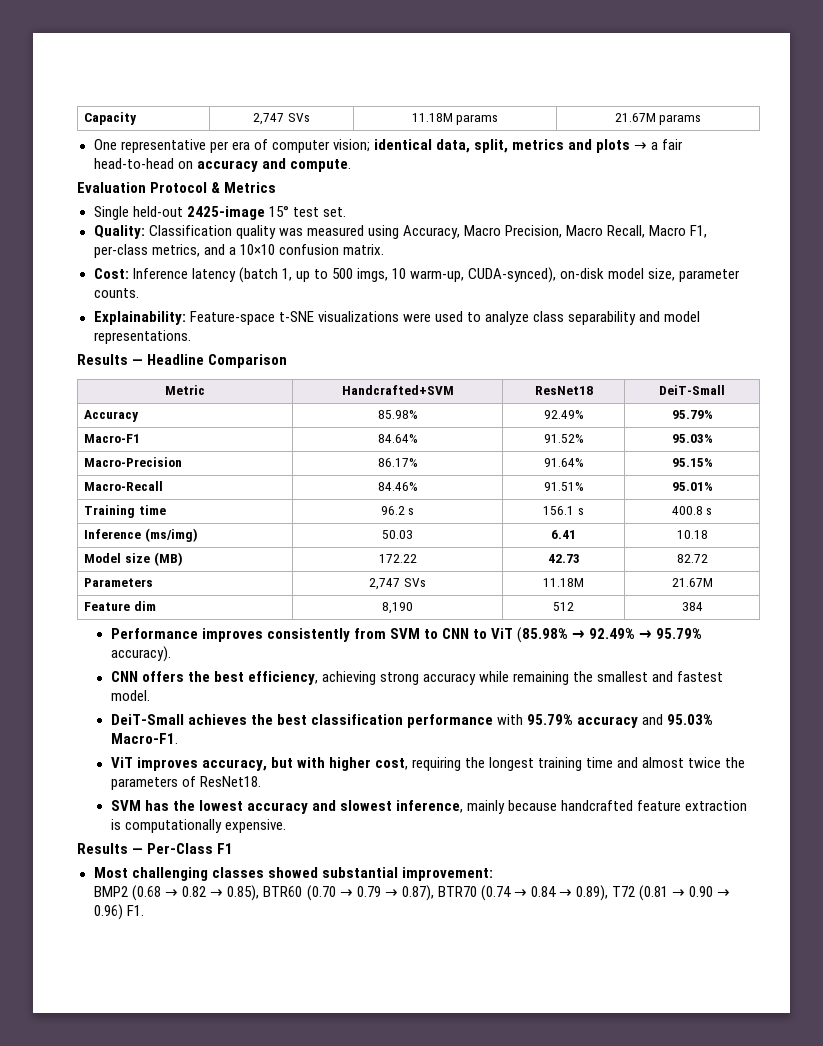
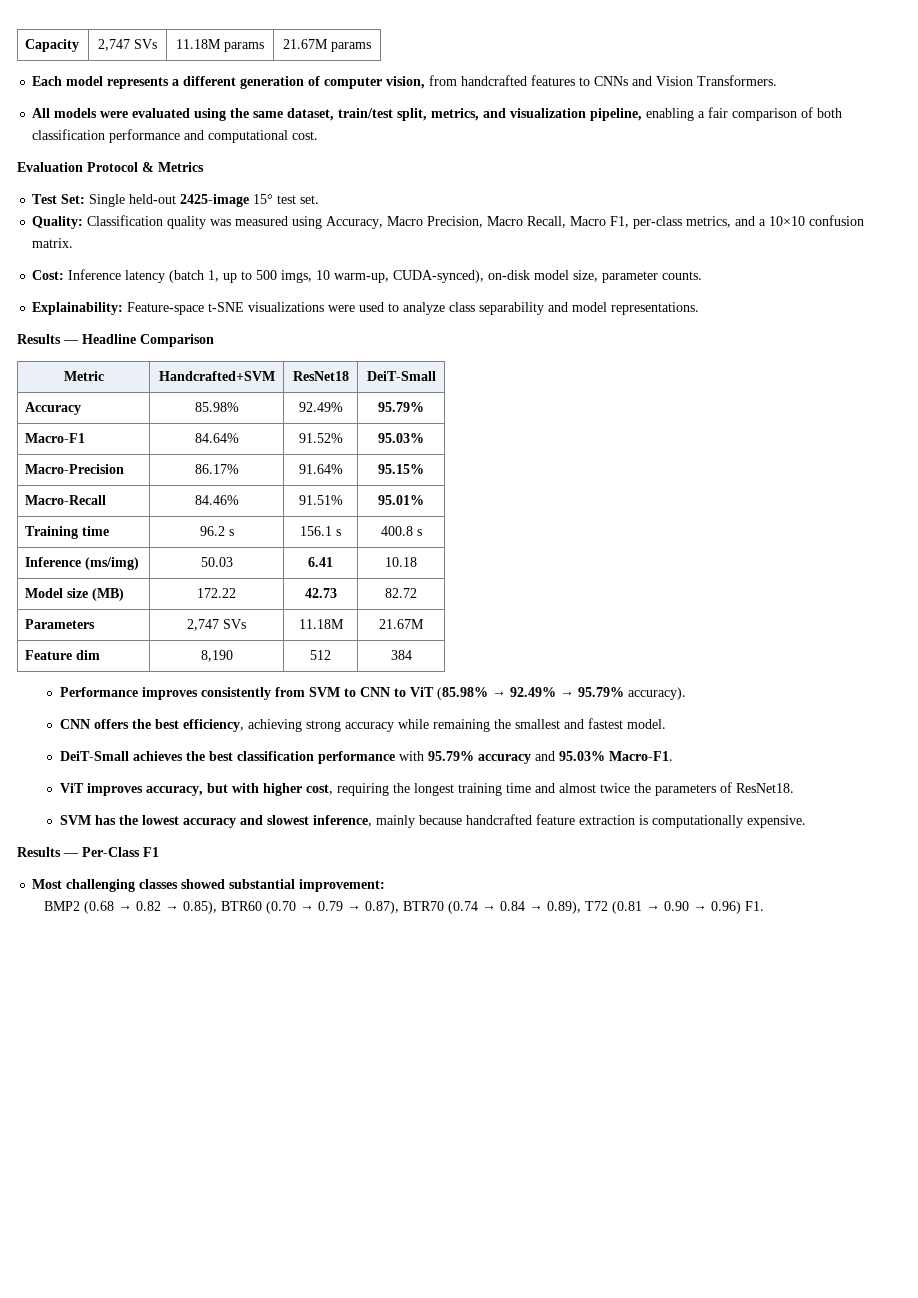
- One representative per era of computer vision; identical data, split, metrics and plots → a fair head-to-head on accuracy and compute.
+ Each model represents a different generation of computer vision, from handcrafted features to CNNs and Vision Transformers.
+ All models were evaluated using the same dataset, train/test split, metrics, and visualization pipeline, enabling a fair comparison of both classification performance and computational cost.
- Single held-out 2425-image 15° test set.
+ Test Set: Single held-out 2425-image 15° test set.

